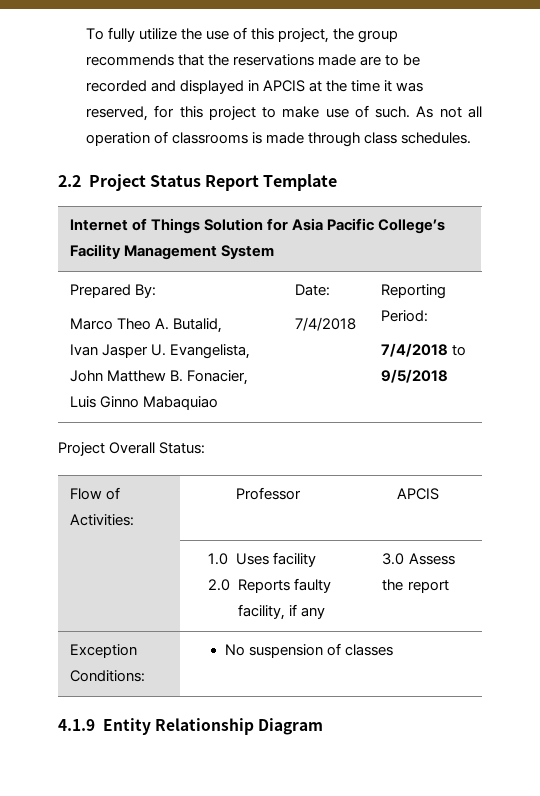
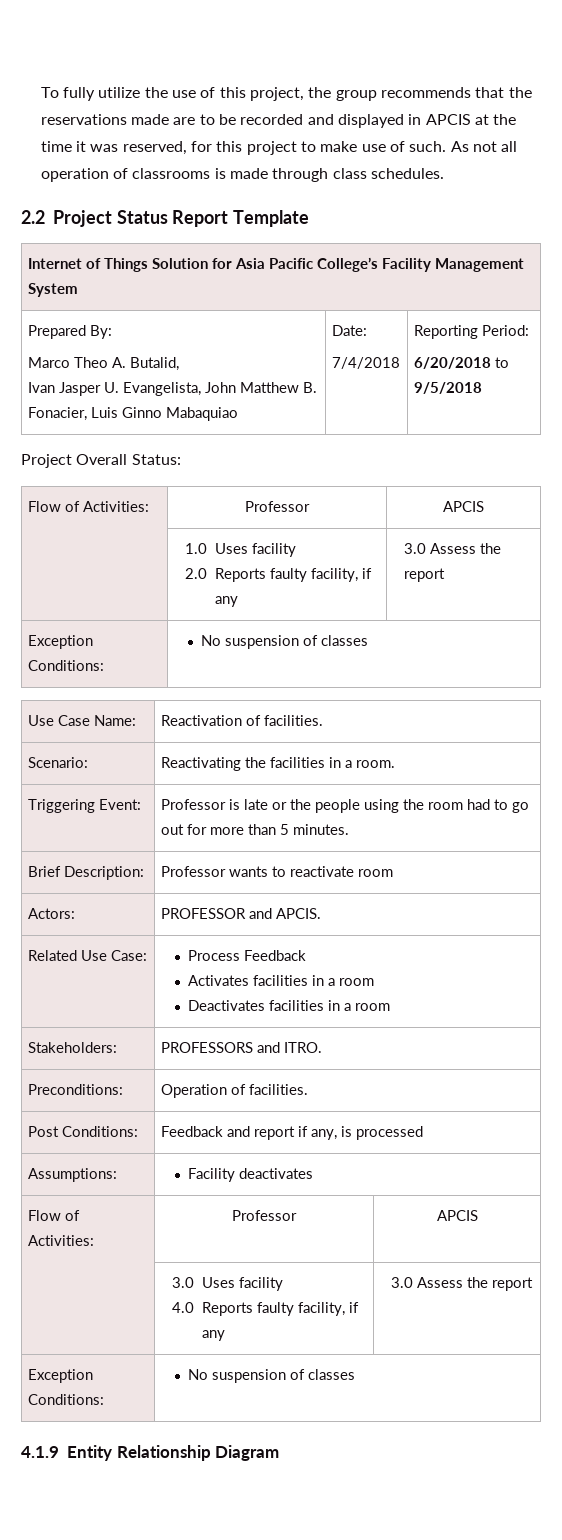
  Prepared By:
  Marco Theo A. Butalid,
  Ivan Jasper U. Evangelista, John Matthew B. Fonacier, Luis Ginno Mabaquiao | Date:
  7/4/2018 | Reporting Period:
- 7/4/2018 to 9/5/2018
+ 6/20/2018 to 9/5/2018
+ Use Case Name: | Reactivation of facilities.
+ Scenario: | Reactivating the facilities in a room.
+ Triggering Event: | Professor is late or the people using the room had to go out for more than 5 minutes.
+ Brief Description: | Professor wants to reactivate room
+ Actors: | PROFESSOR and APCIS.
+ Related Use Case: | Process Feedback
+ Activates facilities in a room
+ Deactivates facilities in a room
+ Stakeholders: | PROFESSORS and ITRO.
+ Preconditions: | Operation of facilities.
+ Post Conditions: | Feedback and report if any, is processed
+ Assumptions: | Facility deactivates
+ Flow of Activities: | Professor | APCIS
+ | 3.0 Uses facility
+ 4.0 Reports faulty facility, if any | 3.0 Assess the report
+ Exception Conditions: | No suspension of classes

